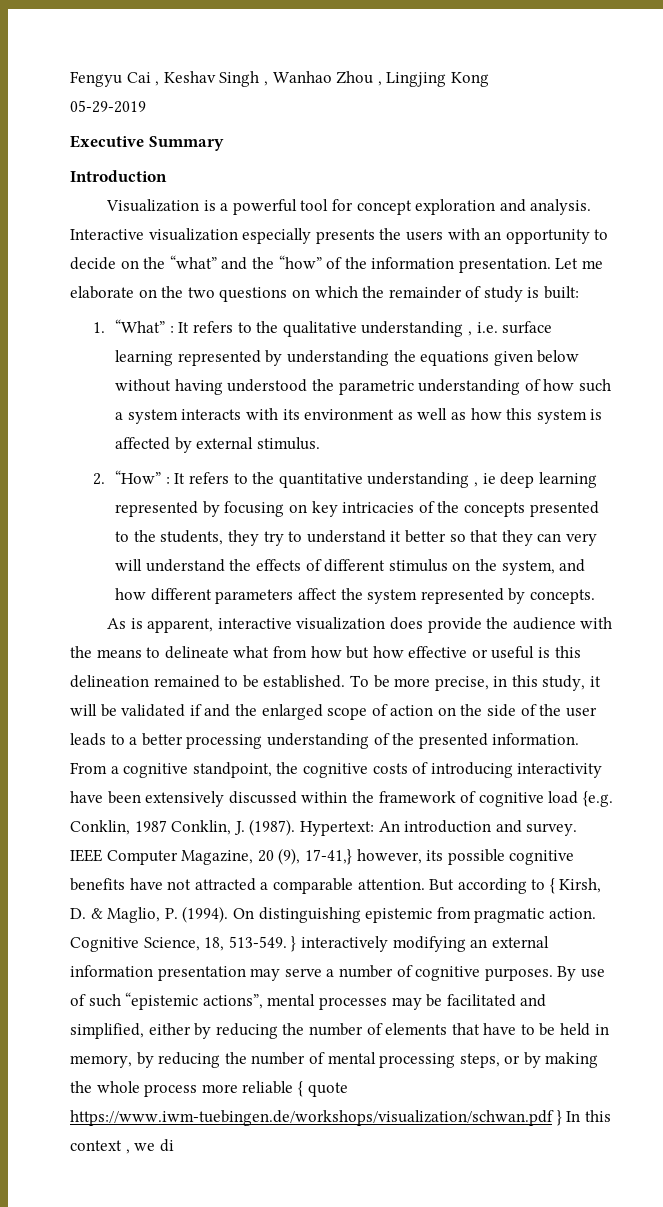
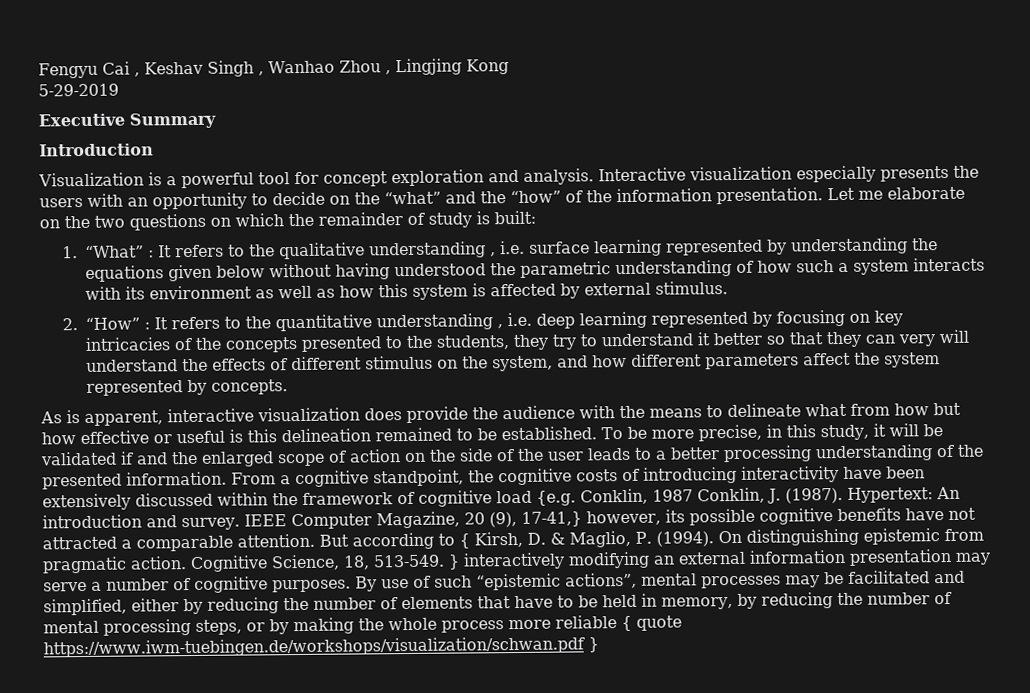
- 05-29-2019
+ 5-29-2019
- 2. “How” : It refers to the quantitative understanding , ie deep learning represented by focusing on key intricacies of the concepts presented to the students, they try to understand it better so that they can very will understand the effects of different stimulus on the system, and how different parameters affect the system represented by concepts.
+ 2. “How” : It refers to the quantitative understanding , i.e. deep learning represented by focusing on key intricacies of the concepts presented to the students, they try to understand it better so that they can very will understand the effects of different stimulus on the system, and how different parameters affect the system represented by concepts.
- By use of such “epistemic actions”, mental processes may be facilitated and simplified, either by reducing the number of elements that have to be held in memory, by reducing the number of mental processing steps, or by making the whole process more reliable { quote https://www.iwm-tuebingen.de/workshops/visualization/schwan.pdf } In this context , we di
+ By use of such “epistemic actions”, mental processes may be facilitated and simplified, either by reducing the number of elements that have to be held in memory, by reducing the number of mental processing steps, or by making the whole process more reliable { quote https://www.iwm-tuebingen.de/workshops/visualization/schwan.pdf }

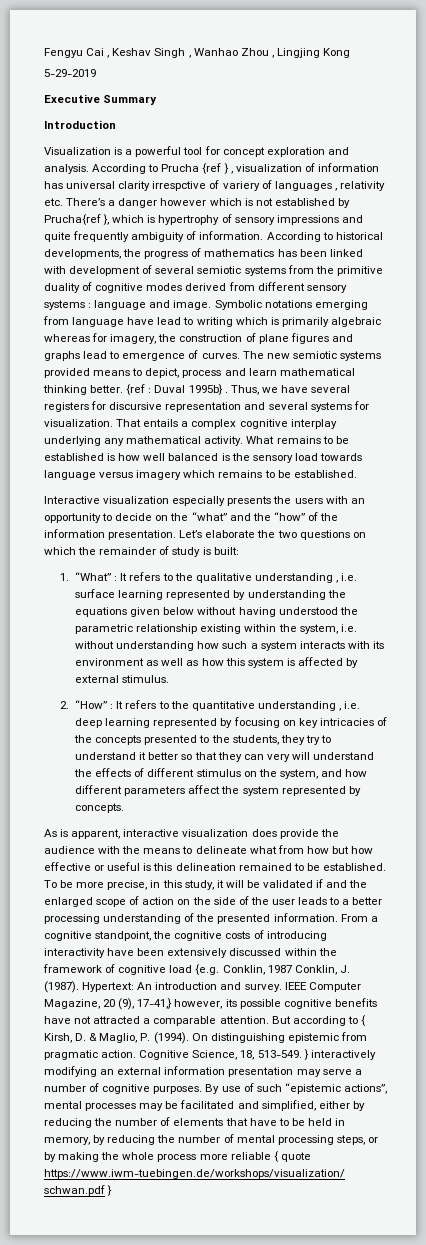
- Visualization is a powerful tool for concept exploration and analysis. Interactive visualization especially presents the users with an opportunity to decide on the “what” and the “how” of the information presentation.
+ Visualization is a powerful tool for concept exploration and analysis. According to Prucha {ref } , visualization of information has universal clarity irrespctive of variery of languages , relativity etc. There’s a danger however which is not established by Prucha{ref }, which is hypertrophy of sensory impressions and quite frequently ambiguity of information. According to historical developments, the progress of mathematics has been linked with development of several semiotic systems from the primitive duality of cognitive modes derived from different sensory systems : language and image. Symbolic notations emerging from language have lead to writing which is primarily algebraic whereas for imagery, the construction of plane figures and graphs lead to emergence of curves. The new semiotic systems provided means to depict, process and learn mathematical thinking better. {ref : Duval 1995b} . Thus, we have several registers for discursive representation and several systems for visualization. That entails a complex cognitive interplay underlying any mathematical activity. What remains to be established is how well balanced is the sensory load towards language versus imagery which remains to be established.
+ Interactive visualization especially presents the users with an opportunity to decide on the “what” and the “how” of the information presentation.
- Let me elaborate on the two questions on which the remainder of study is built:
+ Let’s elaborate the two questions on which the remainder of study is built:
- 1. “What” : It refers to the qualitative understanding , i.e. surface learning represented by understanding the equations given below without having understood the parametric understanding of how such a system interacts with its environment as well as how this system is affected by external stimulus.
+ 1. “What” : It refers to the qualitative understanding , i.e. surface learning represented by understanding the equations given below without having understood the parametric relationship existing within the system, i.e. without understanding how such a system interacts with its environment as well as how this system is affected by external stimulus.

